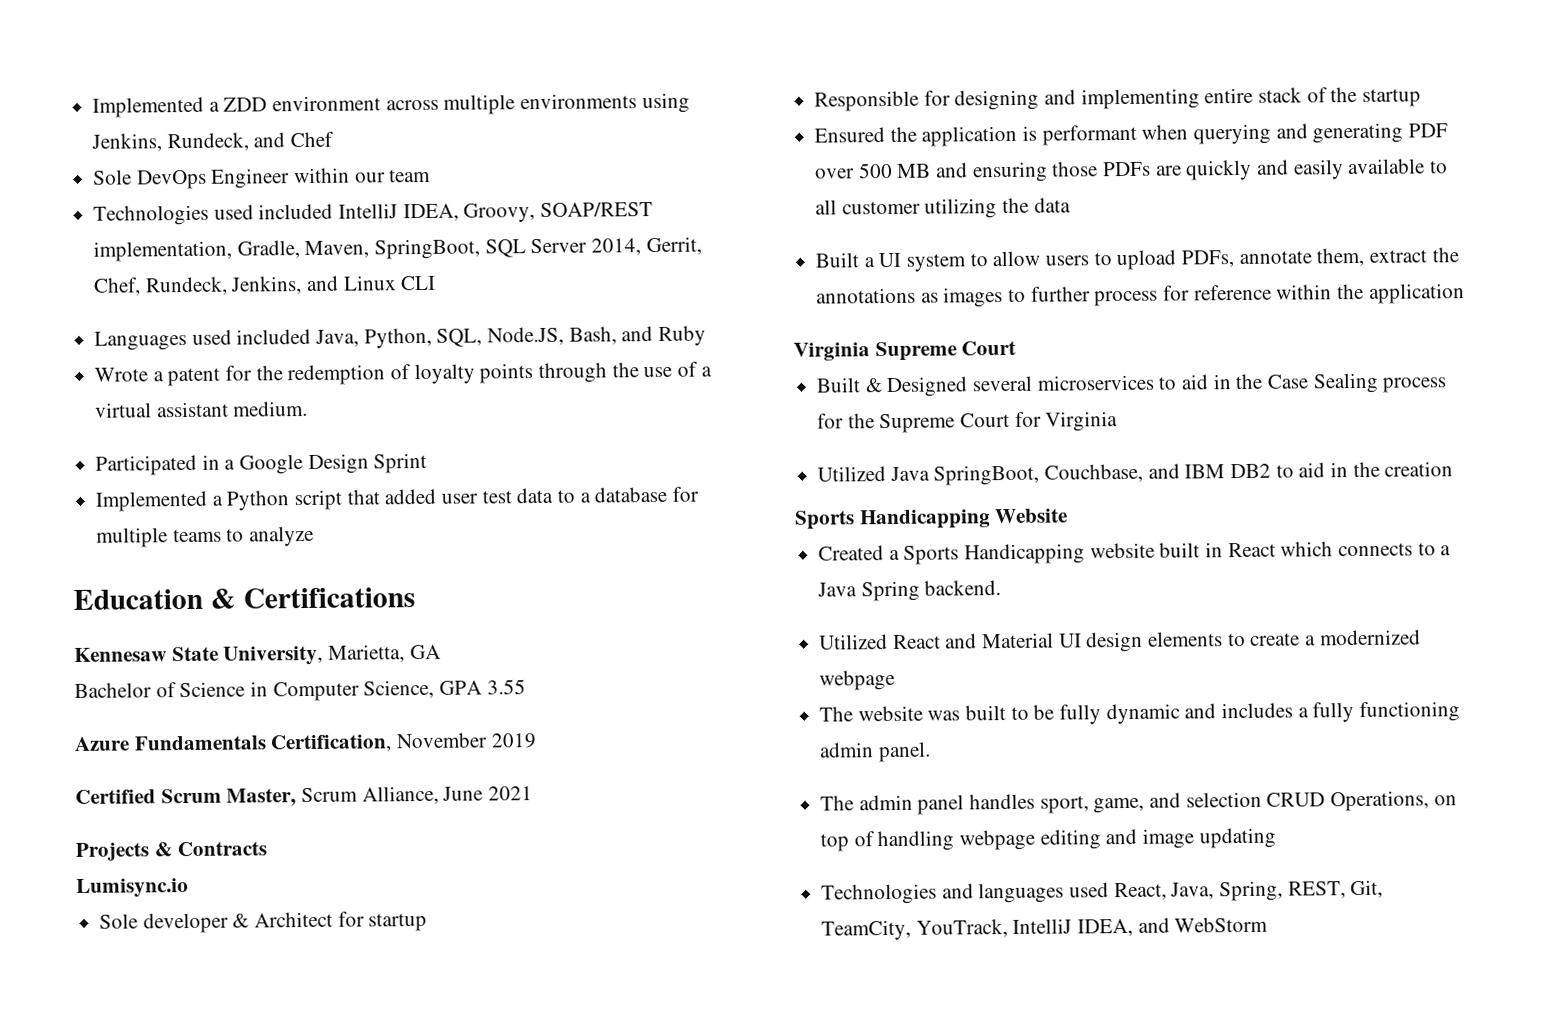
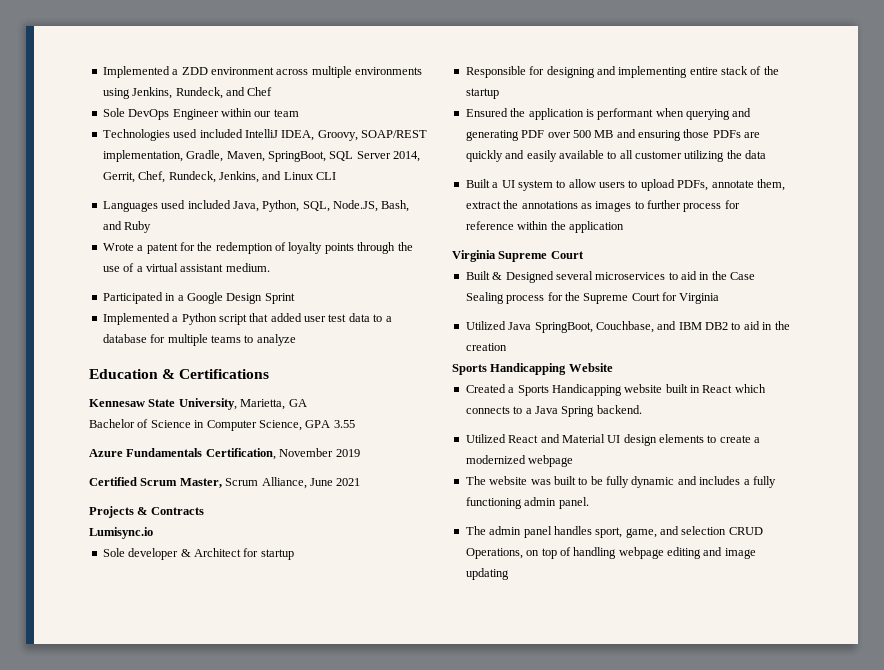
- Technologies and languages used React, Java, Spring, REST, Git, TeamCity, YouTrack, IntelliJ IDEA, and WebStorm

